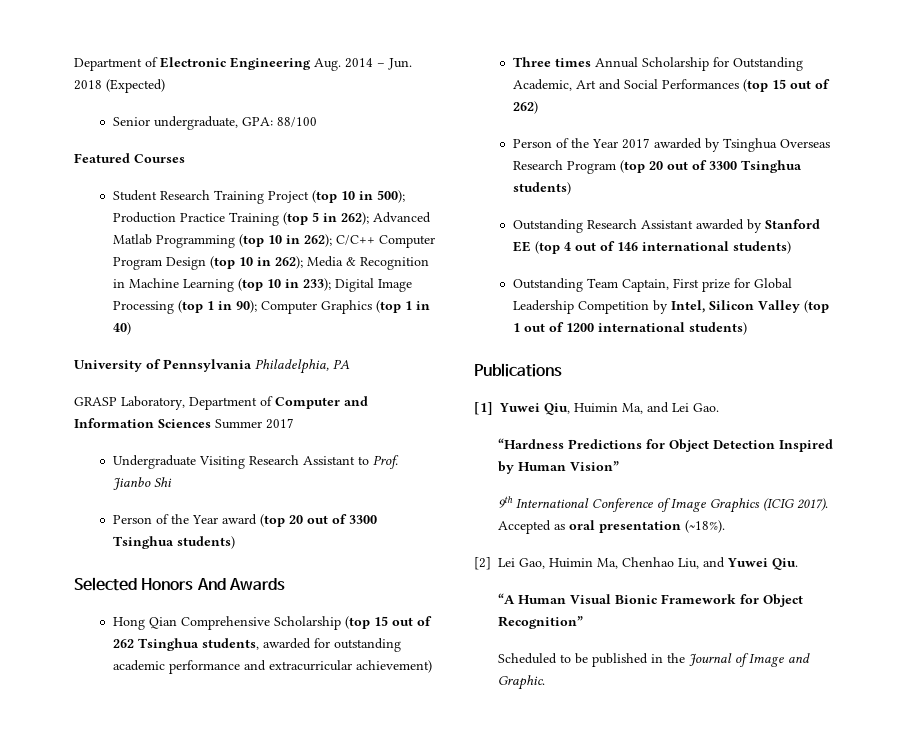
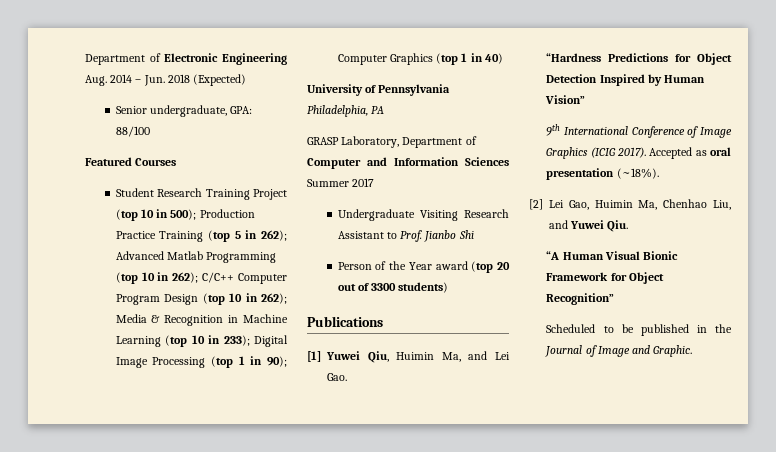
- Person of the Year award (top 20 out of 3300 Tsinghua students)
- Selected Honors And Awards
- Hong Qian Comprehensive Scholarship (top 15 out of 262 Tsinghua students, awarded for outstanding academic performance and extracurricular achievement)
- Three times Annual Scholarship for Outstanding Academic, Art and Social Performances (top 15 out of 262)
- Person of the Year 2017 awarded by Tsinghua Overseas Research Program (top 20 out of 3300 Tsinghua students)
- Outstanding Research Assistant awarded by Stanford EE (top 4 out of 146 international students)
- Outstanding Team Captain, First prize for Global Leadership Competition by Intel, Silicon Valley (top 1 out of 1200 international students)
+ Person of the Year award (top 20 out of 3300 students)

